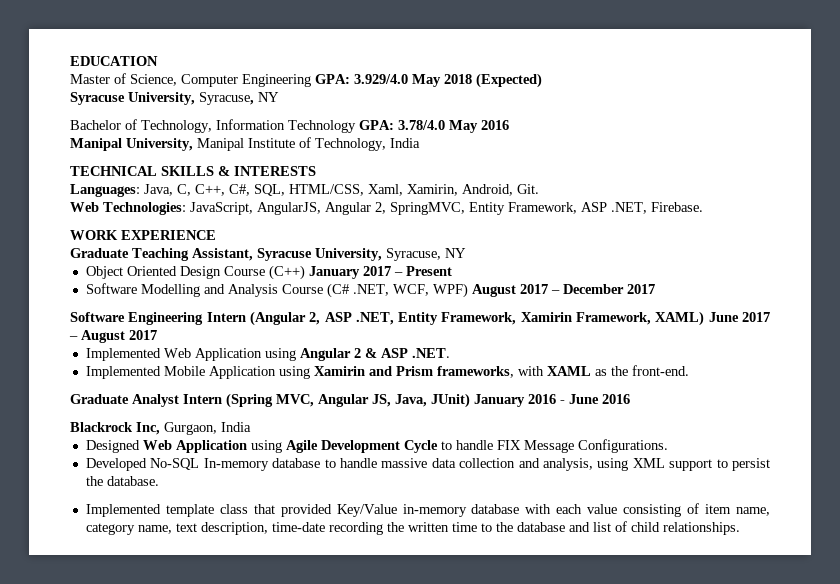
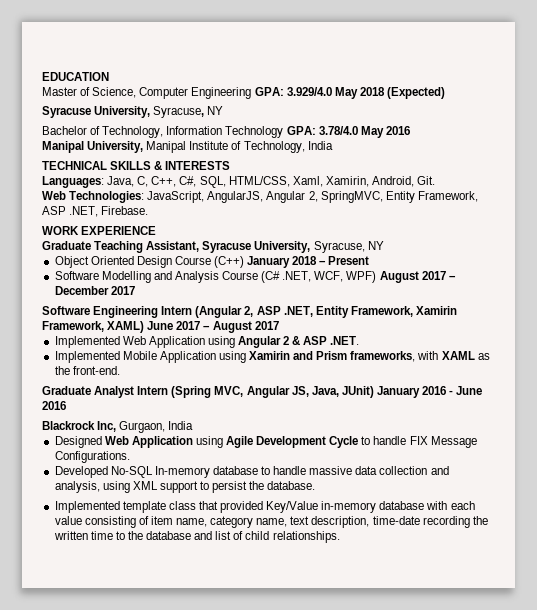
- Object Oriented Design Course (C++) January 2017 – Present
+ Object Oriented Design Course (C++) January 2018 – Present

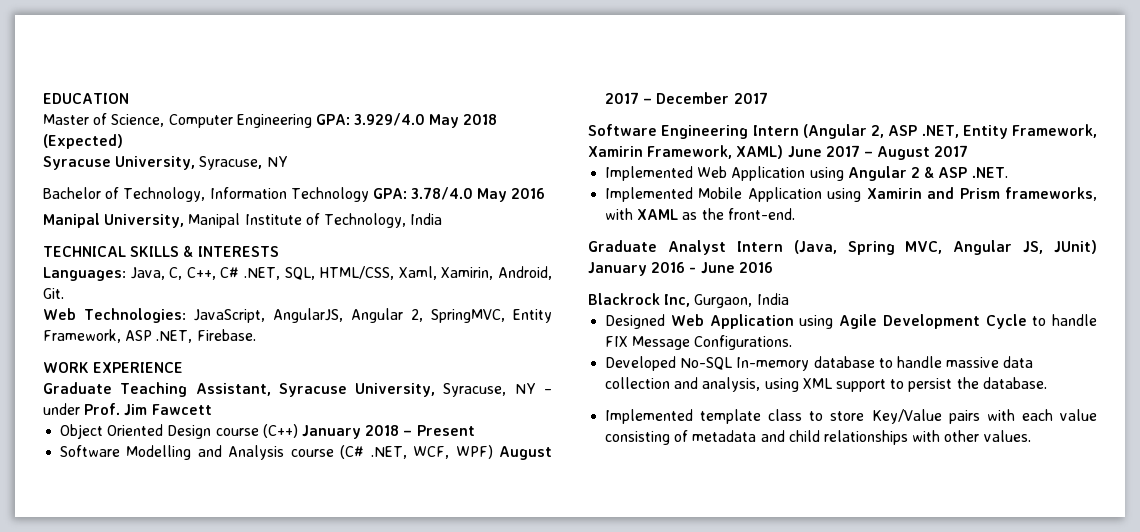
- Languages: Java, C, C++, C#, SQL, HTML/CSS, Xaml, Xamirin, Android, Git.
+ Languages: Java, C, C++, C# .NET, SQL, HTML/CSS, Xaml, Xamirin, Android, Git.
- Graduate Teaching Assistant, Syracuse University, Syracuse, NY
+ Graduate Teaching Assistant, Syracuse University, Syracuse, NY – under Prof. Jim Fawcett
- Object Oriented Design Course (C++) January 2018 – Present
+ Object Oriented Design course (C++) January 2018 – Present
- Software Modelling and Analysis Course (C# .NET, WCF, WPF) August 2017 – December 2017
+ Software Modelling and Analysis course (C# .NET, WCF, WPF) August 2017 – December 2017
- Graduate Analyst Intern (Spring MVC, Angular JS, Java, JUnit) January 2016 - June 2016
+ Graduate Analyst Intern (Java, Spring MVC, Angular JS, JUnit) January 2016 - June 2016
- Implemented template class that provided Key/Value in-memory database with each value consisting of item name, category name, text description, time-date recording the written time to the database and list of child relationships.
+ Implemented template class to store Key/Value pairs with each value consisting of metadata and child relationships with other values.

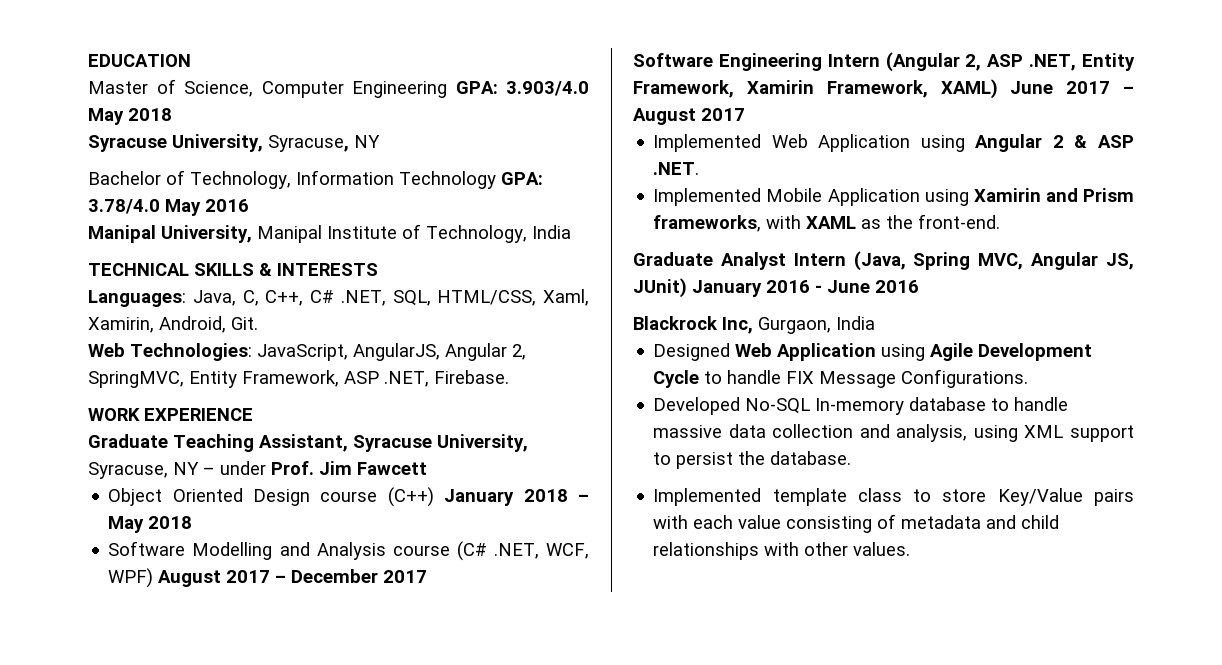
- Master of Science, Computer Engineering GPA: 3.929/4.0 May 2018 (Expected)
+ Master of Science, Computer Engineering GPA: 3.903/4.0 May 2018
- Object Oriented Design course (C++) January 2018 – Present
+ Object Oriented Design course (C++) January 2018 – May 2018

